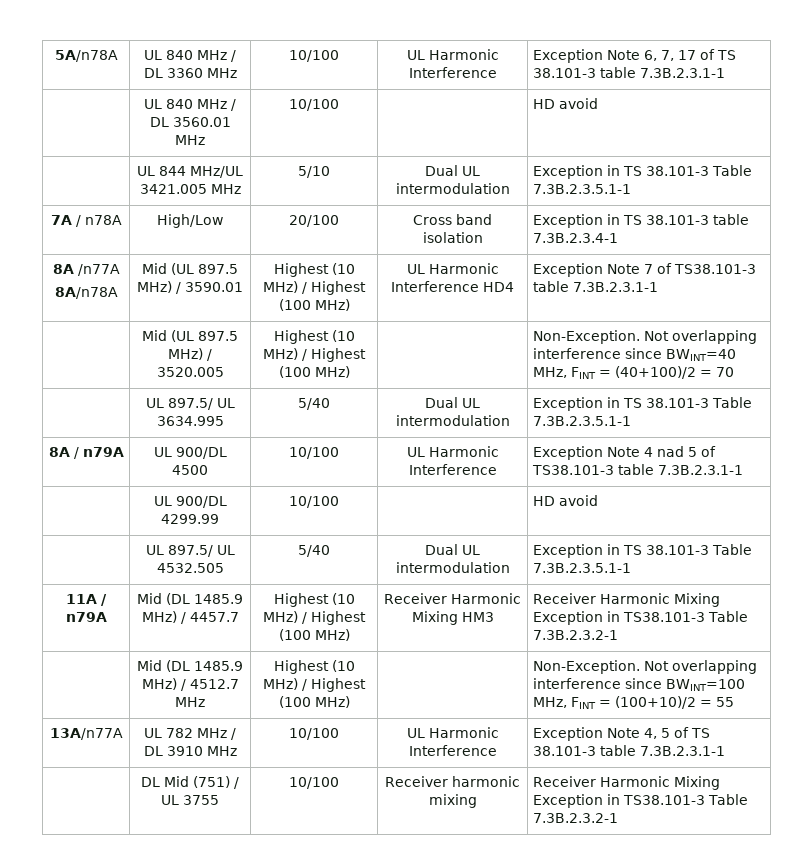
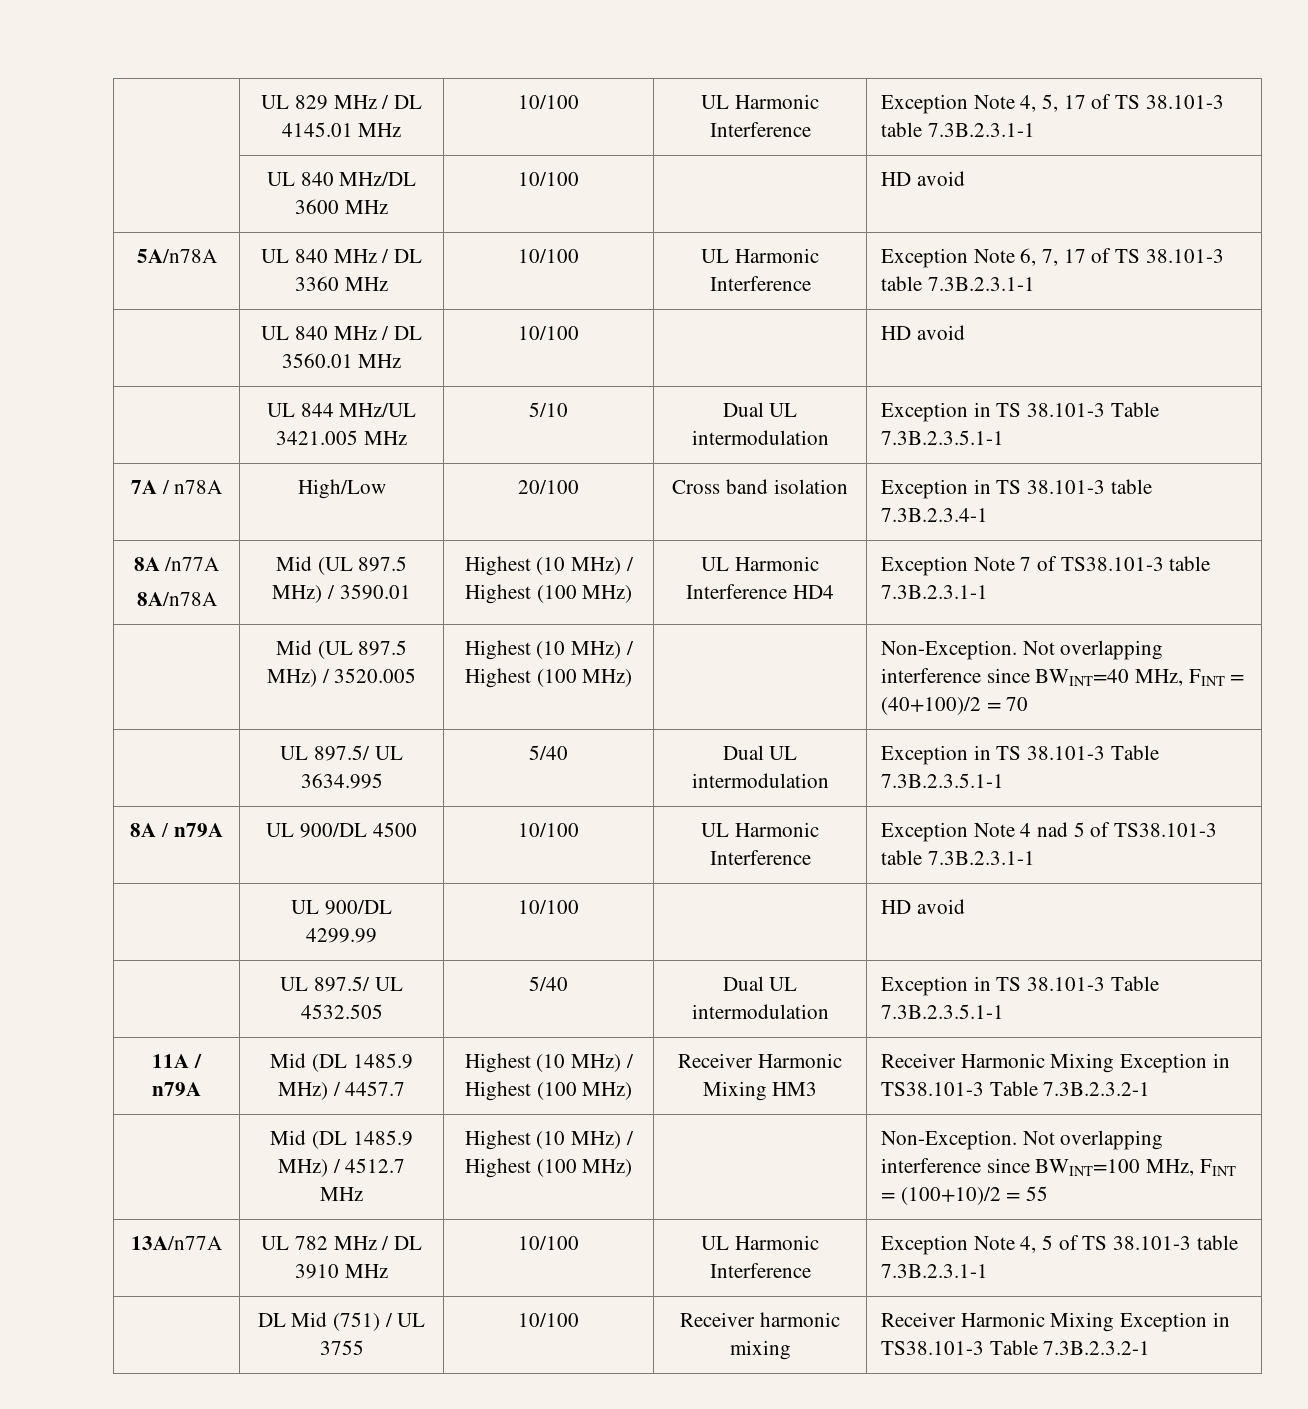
+ | UL 829 MHz / DL 4145.01 MHz | 10/100 | UL Harmonic Interference | Exception Note 4, 5, 17 of TS 38.101-3 table 7.3B.2.3.1-1
+ | UL 840 MHz/DL 3600 MHz | 10/100 | | HD avoid

